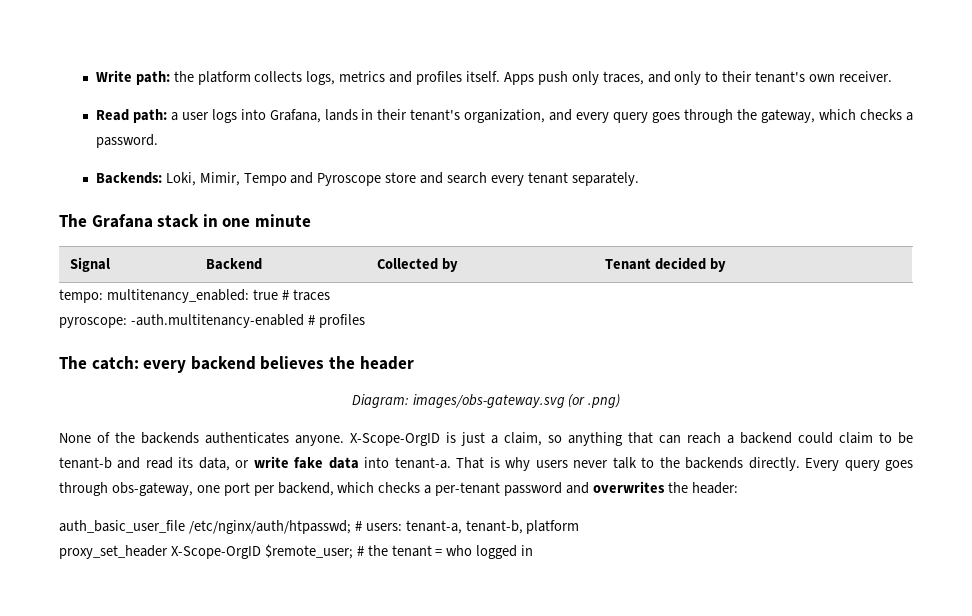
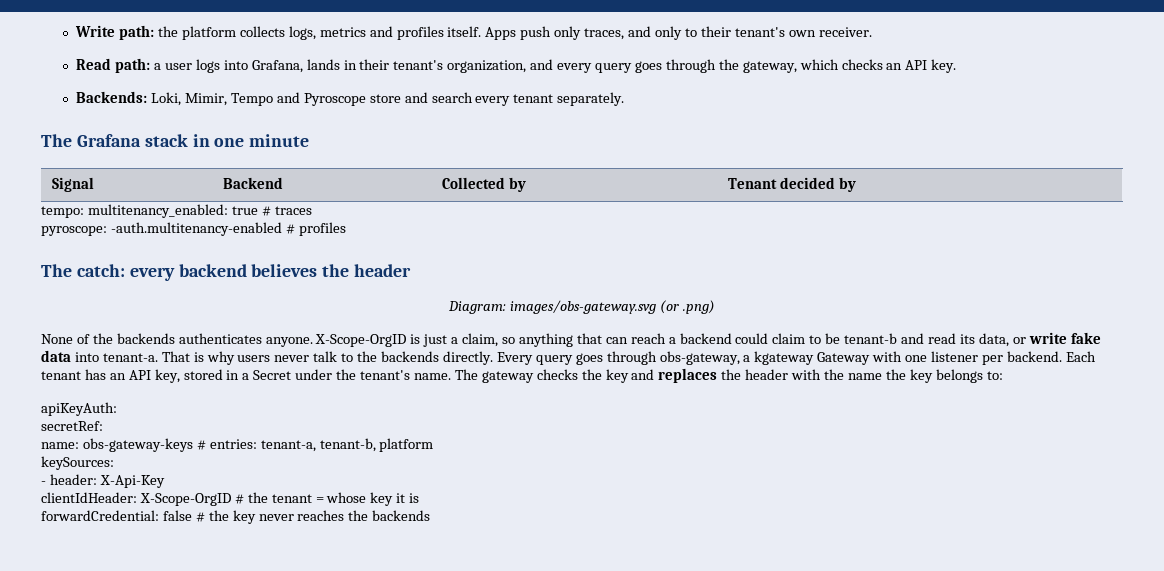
- Read path: a user logs into Grafana, lands in their tenant's organization, and every query goes through the gateway, which checks a password.
+ Read path: a user logs into Grafana, lands in their tenant's organization, and every query goes through the gateway, which checks an API key.
- Every query goes through obs-gateway, one port per backend, which checks a per-tenant password and overwrites the header:
- auth_basic_user_file /etc/nginx/auth/htpasswd; # users: tenant-a, tenant-b, platform
- proxy_set_header X-Scope-OrgID $remote_user; # the tenant = who logged in
+ Every query goes through obs-gateway, a kgateway Gateway with one listener per backend. Each tenant has an API key, stored in a Secret under the tenant's name. The gateway checks the key and replaces the header with the name the key belongs to:
+ apiKeyAuth:
+ secretRef:
+ name: obs-gateway-keys # entries: tenant-a, tenant-b, platform
+ keySources:
+ - header: X-Api-Key
+ clientIdHeader: X-Scope-OrgID # the tenant = whose key it is
+ forwardCredential: false # the key never reaches the backends

